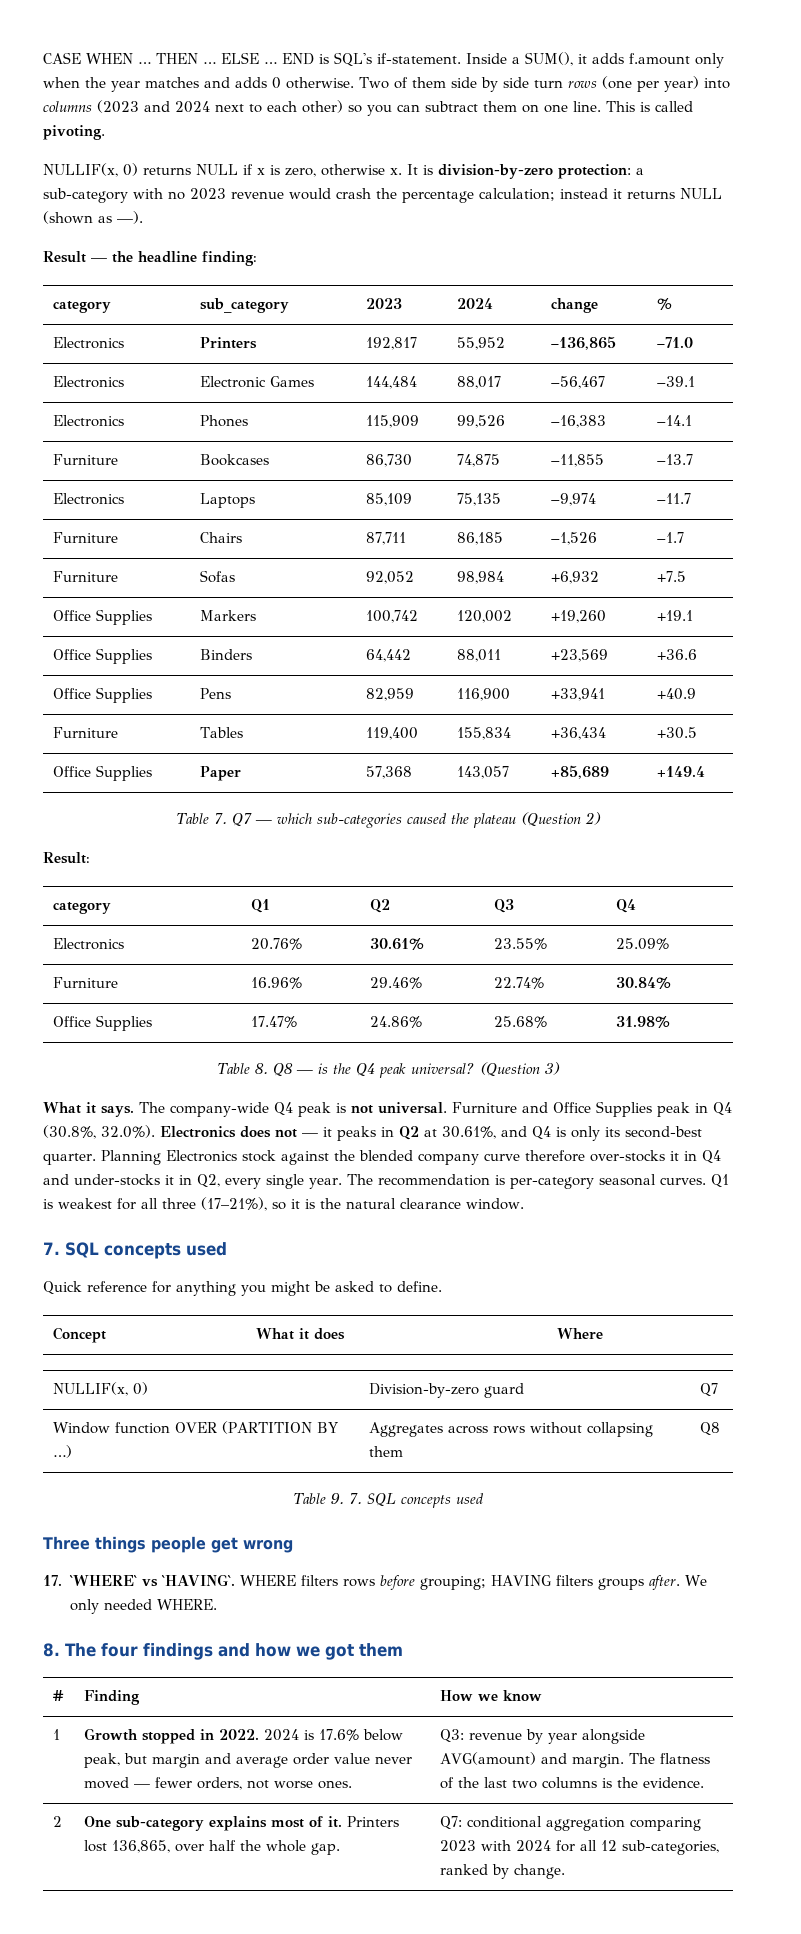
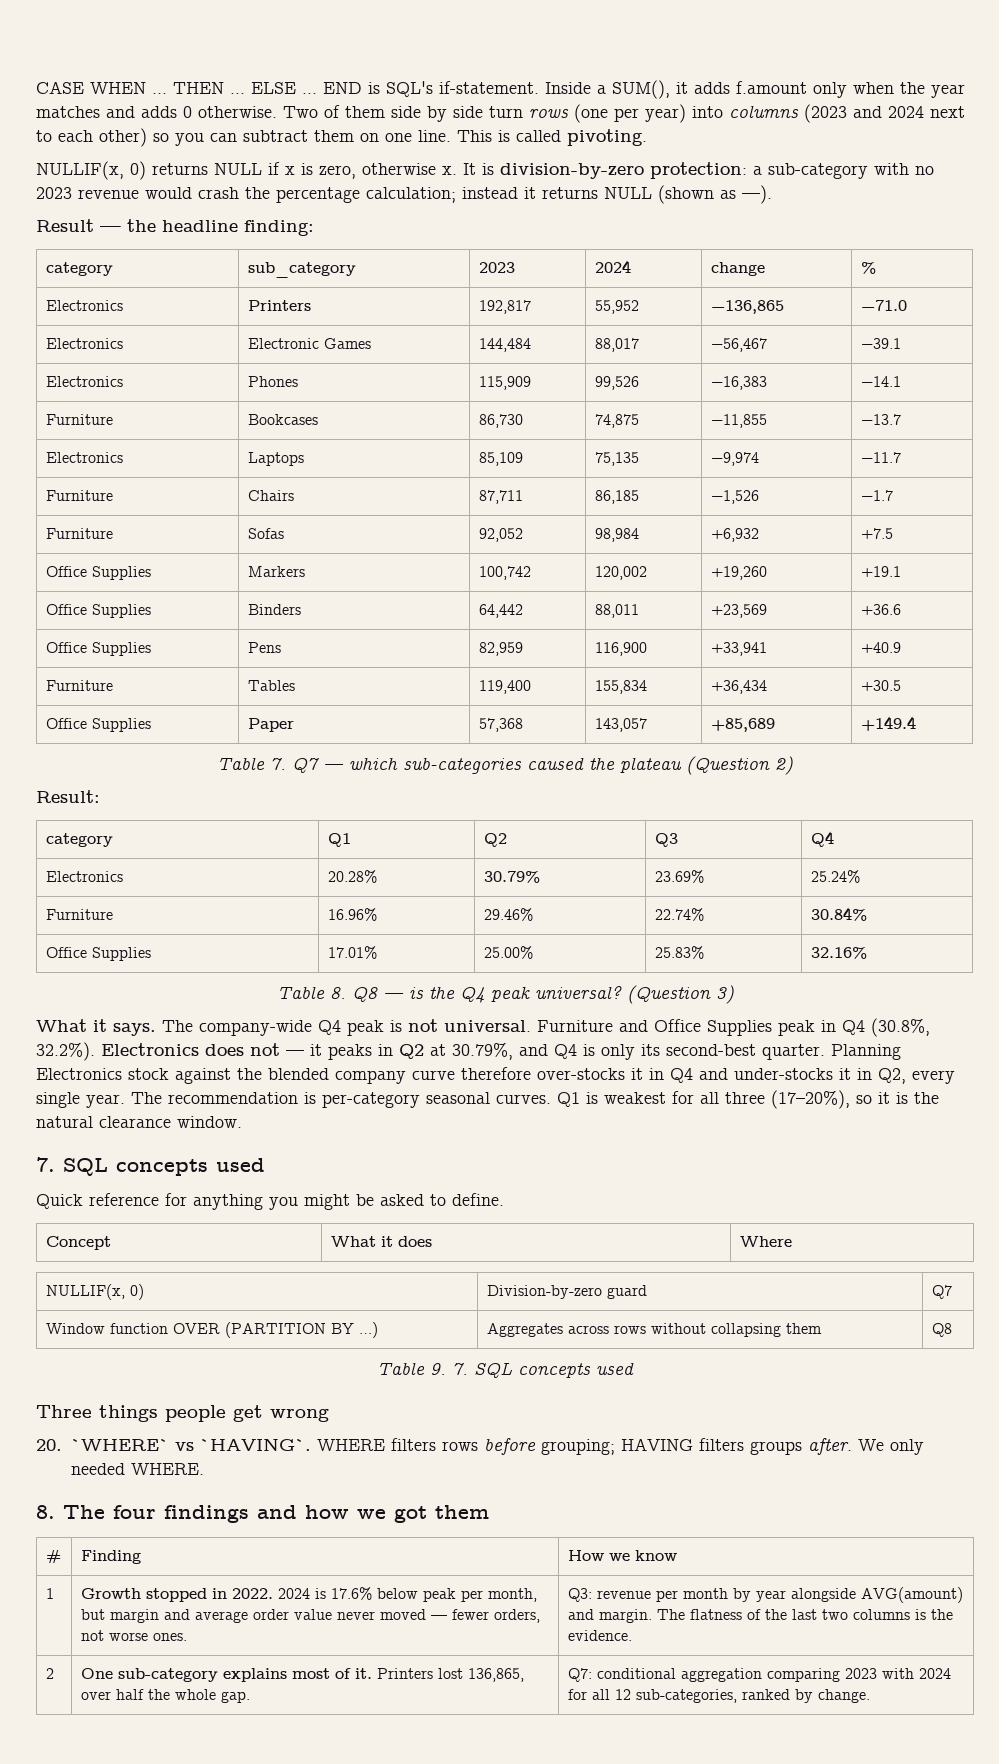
- Electronics | 20.76% | 30.61% | 23.55% | 25.09%
+ Electronics | 20.28% | 30.79% | 23.69% | 25.24%
- Office Supplies | 17.47% | 24.86% | 25.68% | 31.98%
+ Office Supplies | 17.01% | 25.00% | 25.83% | 32.16%
- Furniture and Office Supplies peak in Q4 (30.8%, 32.0%). Electronics does not — it peaks in Q2 at 30.61%, and Q4 is only its second-best quarter.
+ Furniture and Office Supplies peak in Q4 (30.8%, 32.2%). Electronics does not — it peaks in Q2 at 30.79%, and Q4 is only its second-best quarter.
- Q1 is weakest for all three (17–21%), so it is the natural clearance window.
+ Q1 is weakest for all three (17–20%), so it is the natural clearance window.
- 17. `WHERE` vs `HAVING`.
+ 20. `WHERE` vs `HAVING`.
- 2024 is 17.6% below peak, but margin and average order value never moved — fewer orders, not worse ones.
+ 2024 is 17.6% below peak per month, but margin and average order value never moved — fewer orders, not worse ones.
- Q3: revenue by year alongside AVG(amount) and margin.
+ Q3: revenue per month by year alongside AVG(amount) and margin.

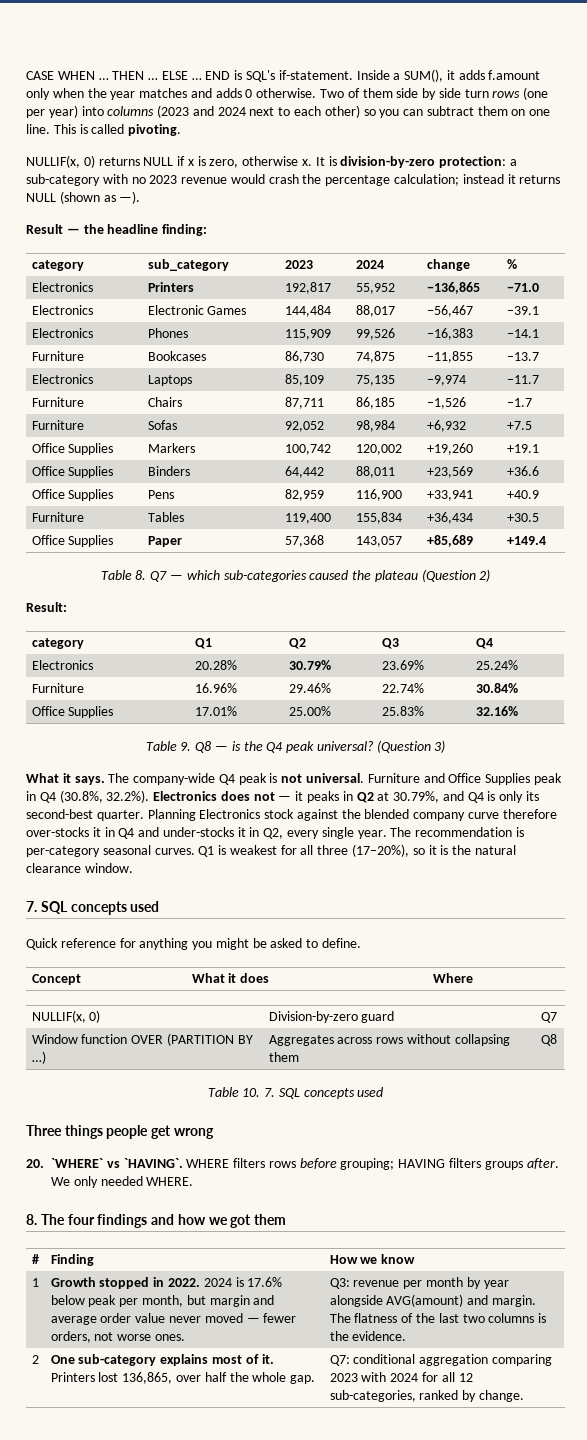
- Table 7. Q7 — which sub-categories caused the plateau (Question 2)
+ Table 8. Q7 — which sub-categories caused the plateau (Question 2)
- Table 8. Q8 — is the Q4 peak universal?
+ Table 9. Q8 — is the Q4 peak universal?
- Table 9. 7. SQL concepts used
+ Table 10. 7. SQL concepts used

